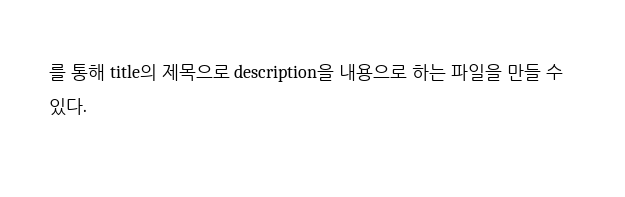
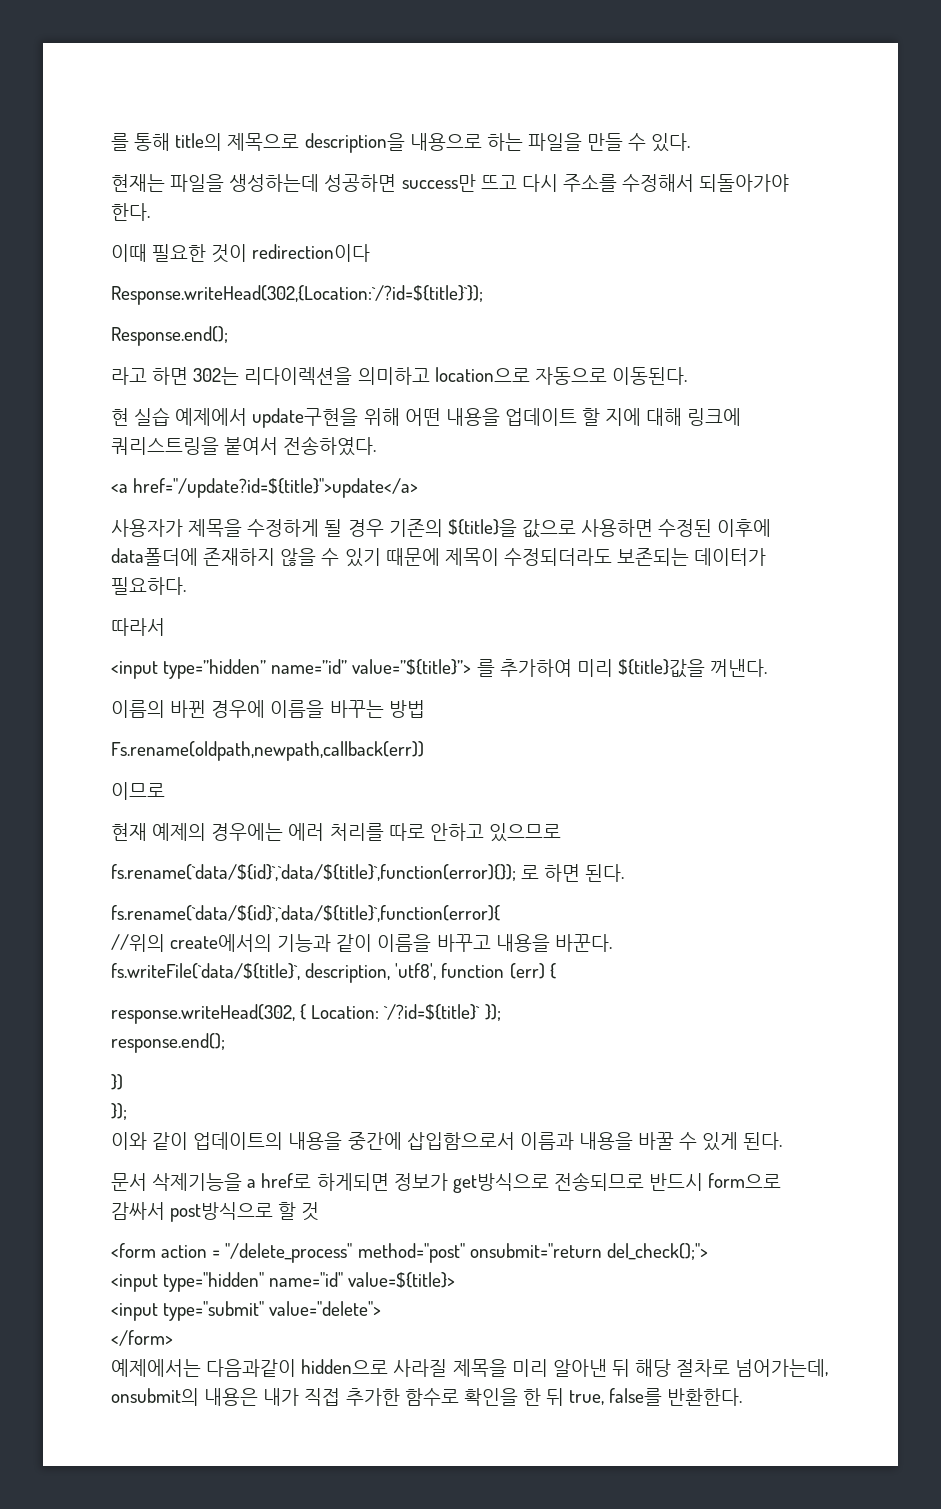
+ 현재는 파일을 생성하는데 성공하면 success만 뜨고 다시 주소를 수정해서 되돌아가야 한다.
+ 이때 필요한 것이 redirection이다
+ Response.writeHead(302,{Location:`/?id=${title}`});
+ Response.end();
+ 라고 하면 302는 리다이렉션을 의미하고 location으로 자동으로 이동된다.
+ 현 실습 예제에서 update구현을 위해 어떤 내용을 업데이트 할 지에 대해 링크에 쿼리스트링을 붙여서 전송하였다.
+ <a href="/update?id=${title}">update</a>
+ 사용자가 제목을 수정하게 될 경우 기존의 ${title}을 값으로 사용하면 수정된 이후에 data폴더에 존재하지 않을 수 있기 때문에 제목이 수정되더라도 보존되는 데이터가 필요하다.
+ 따라서
+ <input type=”hidden” name=”id” value=”${title}”> 를 추가하여 미리 ${title}값을 꺼낸다.
+ 이름의 바뀐 경우에 이름을 바꾸는 방법
+ Fs.rename(oldpath,newpath,callback(err))
+ 이므로
+ 현재 예제의 경우에는 에러 처리를 따로 안하고 있으므로
+ fs.rename(`data/${id}`,`data/${title}`,function(error){}); 로 하면 된다.
+ fs.rename(`data/${id}`,`data/${title}`,function(error){
+ //위의 create에서의 기능과 같이 이름을 바꾸고 내용을 바꾼다.
+ fs.writeFile(`data/${title}`, description, 'utf8', function (err) {
+ response.writeHead(302, { Location: `/?id=${title}` });
+ response.end();
+ })
+ });
+ 이와 같이 업데이트의 내용을 중간에 삽입함으로서 이름과 내용을 바꿀 수 있게 된다.
+ 문서 삭제기능을 a href로 하게되면 정보가 get방식으로 전송되므로 반드시 form으로 감싸서 post방식으로 할 것
+ <form action = "/delete_process" method="post" onsubmit="return del_check();">
+ <input type="hidden" name="id" value=${title}>
+ <input type="submit" value="delete">
+ </form>
+ 예제에서는 다음과같이 hidden으로 사라질 제목을 미리 알아낸 뒤 해당 절차로 넘어가는데, onsubmit의 내용은 내가 직접 추가한 함수로 확인을 한 뒤 true, false를 반환한다.

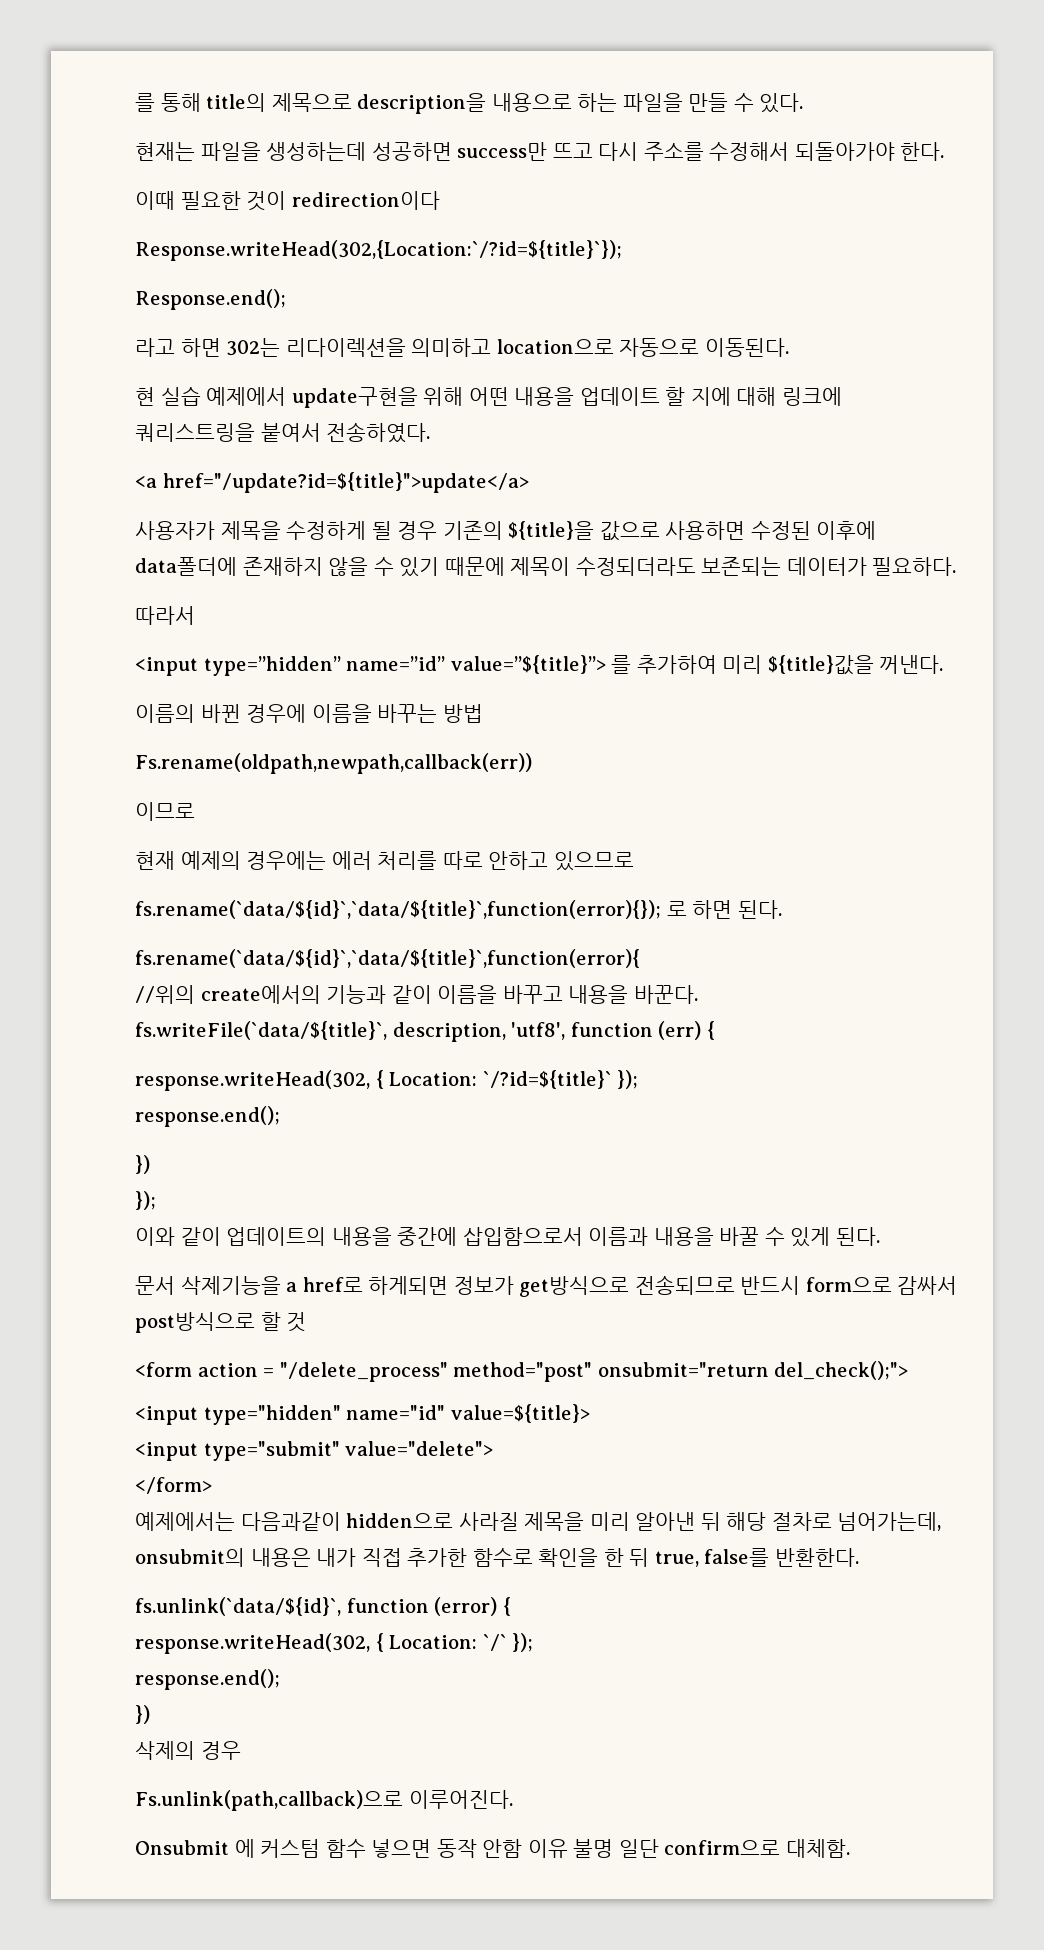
+ fs.unlink(`data/${id}`, function (error) {
+ response.writeHead(302, { Location: `/` });
+ response.end();
+ })
+ 삭제의 경우
+ Fs.unlink(path,callback)으로 이루어진다.
+ Onsubmit 에 커스텀 함수 넣으면 동작 안함 이유 불명 일단 confirm으로 대체함.

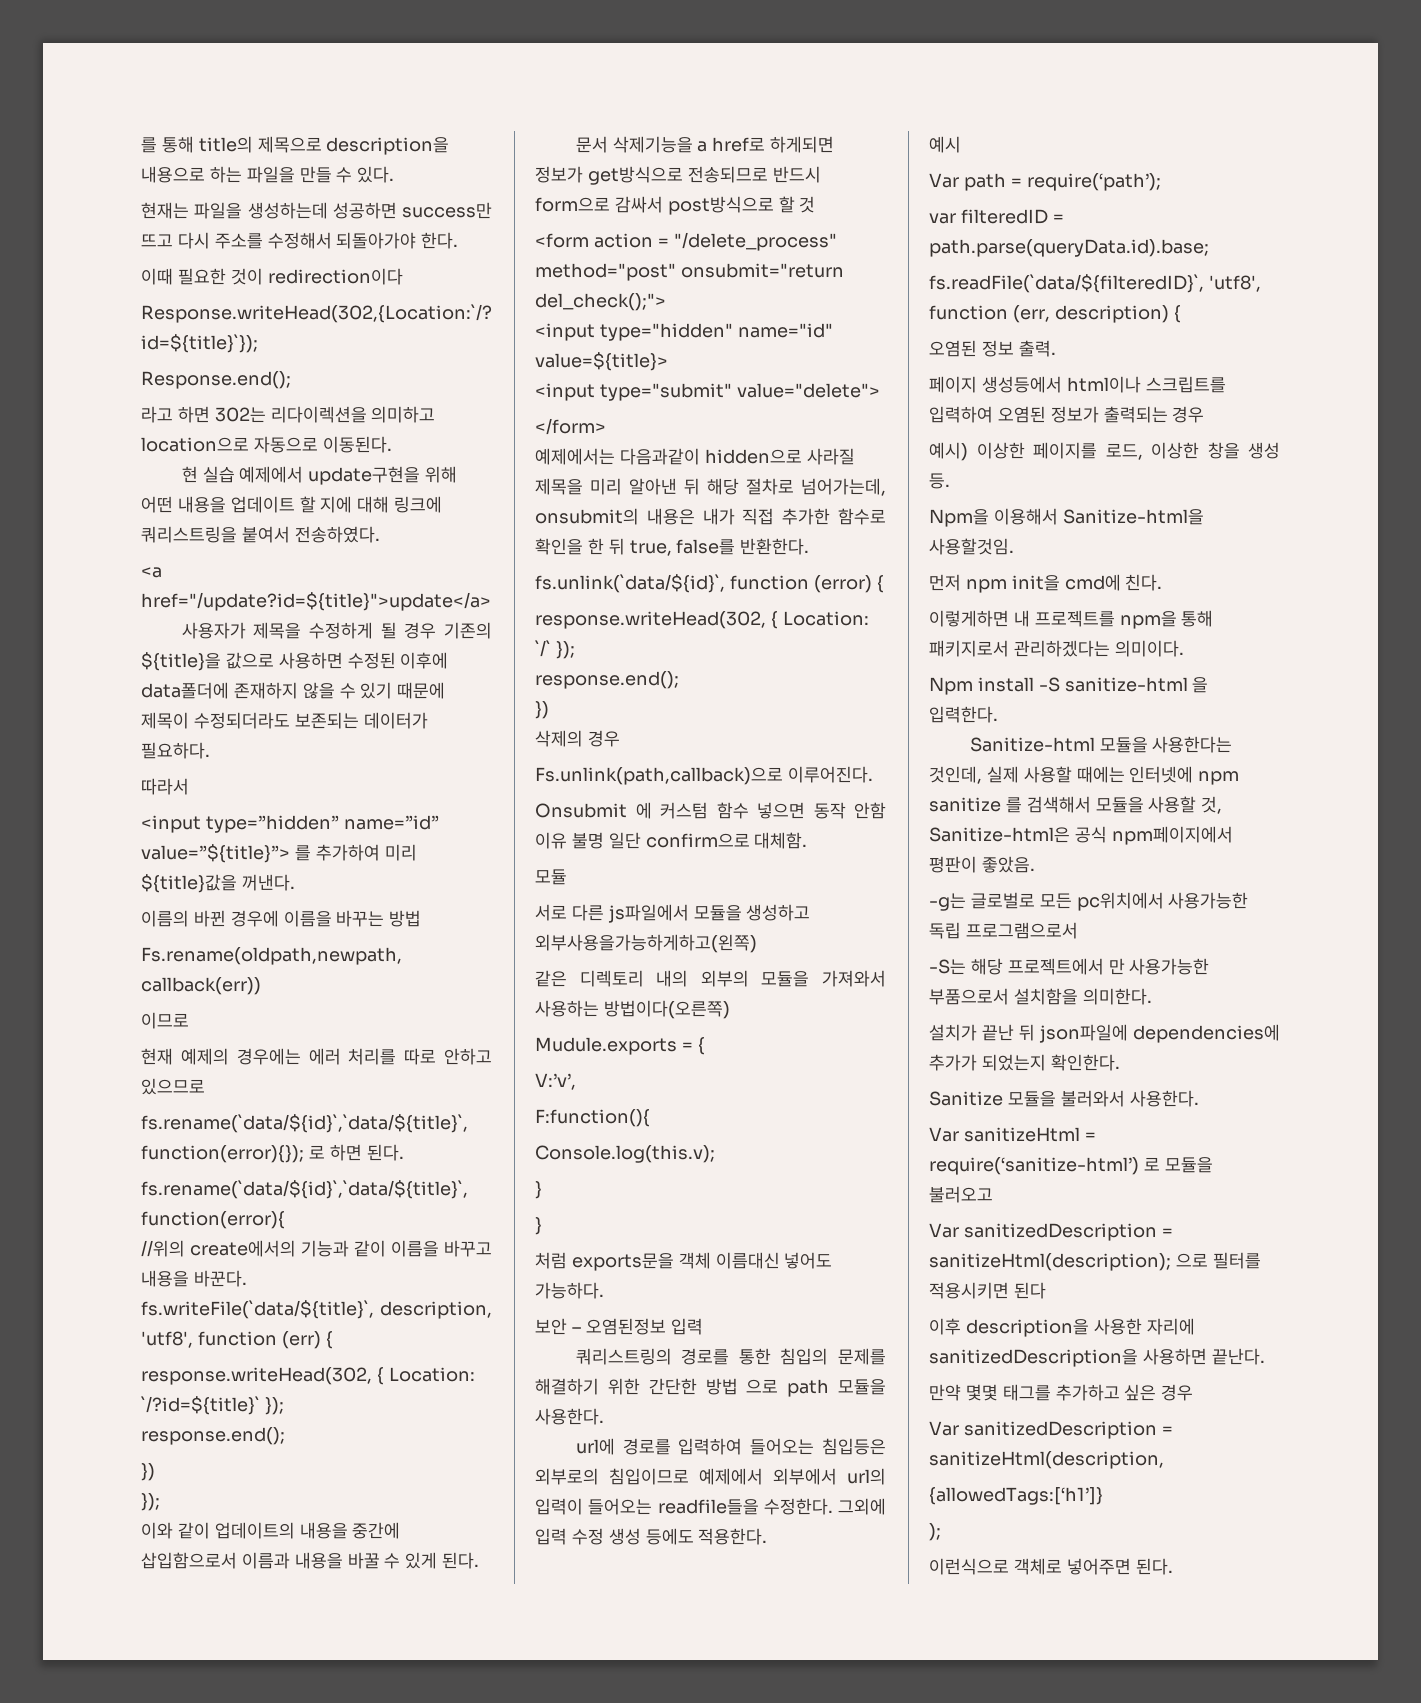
+ 모듈
+ 서로 다른 js파일에서 모듈을 생성하고 외부사용을가능하게하고(왼쪽)
+ 같은 디렉토리 내의 외부의 모듈을 가져와서 사용하는 방법이다(오른쪽)
+ Mudule.exports = {
+ V:’v’,
+ F:function(){
+ Console.log(this.v);
+ }
+ }
+ 처럼 exports문을 객체 이름대신 넣어도 가능하다.
+ 보안 – 오염된정보 입력
+ 쿼리스트링의 경로를 통한 침입의 문제를 해결하기 위한 간단한 방법 으로 path 모듈을 사용한다.
+ url에 경로를 입력하여 들어오는 침입등은 외부로의 침입이므로 예제에서 외부에서 url의 입력이 들어오는 readfile들을 수정한다. 그외에 입력 수정 생성 등에도 적용한다.
+ 예시
+ Var path = require(‘path’);
+ var filteredID = path.parse(queryData.id).base;
+ fs.readFile(`data/${filteredID}`, 'utf8', function (err, description) {
+ 오염된 정보 출력.
+ 페이지 생성등에서 html이나 스크립트를 입력하여 오염된 정보가 출력되는 경우
+ 예시) 이상한 페이지를 로드, 이상한 창을 생성 등.
+ Npm을 이용해서 Sanitize-html을 사용할것임.
+ 먼저 npm init을 cmd에 친다.
+ 이렇게하면 내 프로젝트를 npm을 통해 패키지로서 관리하겠다는 의미이다.
+ Npm install -S sanitize-html 을 입력한다.
+ Sanitize-html 모듈을 사용한다는 것인데, 실제 사용할 때에는 인터넷에 npm sanitize 를 검색해서 모듈을 사용할 것, Sanitize-html은 공식 npm페이지에서 평판이 좋았음.
+ -g는 글로벌로 모든 pc위치에서 사용가능한 독립 프로그램으로서
+ -S는 해당 프로젝트에서 만 사용가능한 부품으로서 설치함을 의미한다.
+ 설치가 끝난 뒤 json파일에 dependencies에 추가가 되었는지 확인한다.
+ Sanitize 모듈을 불러와서 사용한다.
+ Var sanitizeHtml = require(‘sanitize-html’) 로 모듈을 불러오고
+ Var sanitizedDescription = sanitizeHtml(description); 으로 필터를 적용시키면 된다
+ 이후 description을 사용한 자리에 sanitizedDescription을 사용하면 끝난다.
+ 만약 몇몇 태그를 추가하고 싶은 경우
+ Var sanitizedDescription = sanitizeHtml(description,
+ {allowedTags:[‘h1’]}
+ );
+ 이런식으로 객체로 넣어주면 된다.

